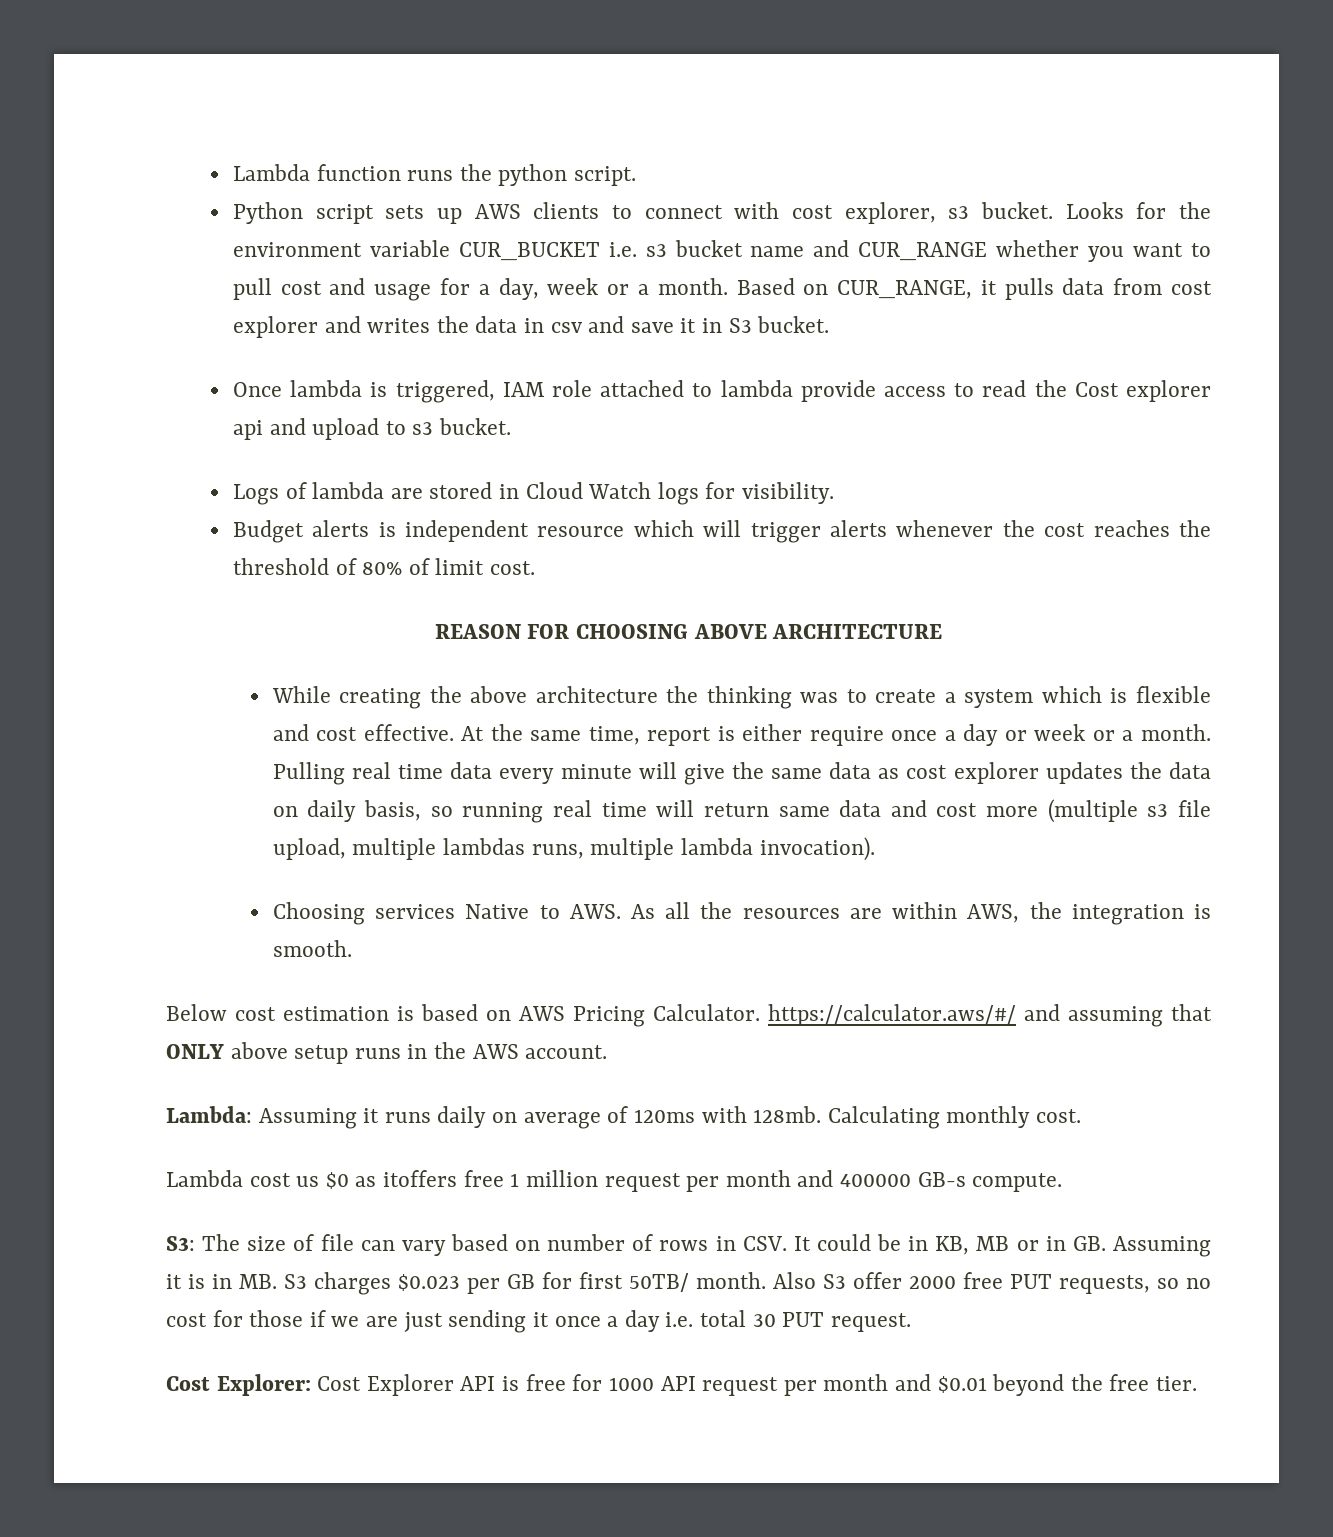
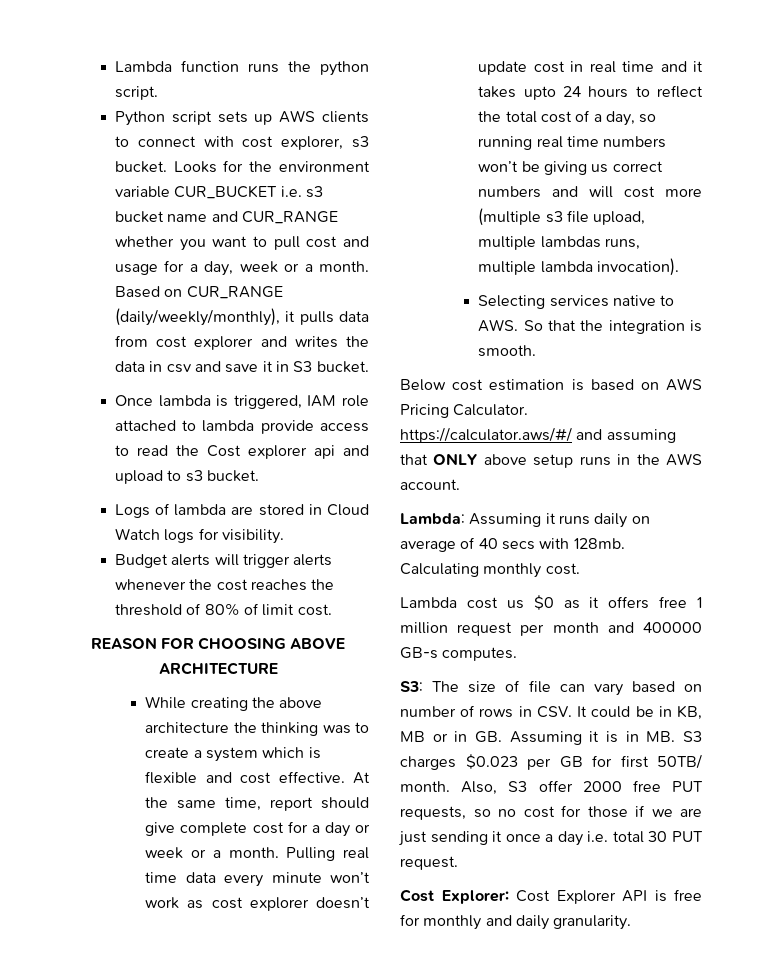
- Based on CUR_RANGE, it pulls data from cost explorer and writes the data in csv and save it in S3 bucket.
+ Based on CUR_RANGE (daily/weekly/monthly), it pulls data from cost explorer and writes the data in csv and save it in S3 bucket.
- Budget alerts is independent resource which will trigger alerts whenever the cost reaches the threshold of 80% of limit cost.
+ Budget alerts will trigger alerts whenever the cost reaches the threshold of 80% of limit cost.
- At the same time, report is either require once a day or week or a month.
+ At the same time, report should give complete cost for a day or week or a month.
- Pulling real time data every minute will give the same data as cost explorer updates the data on daily basis, so running real time will return same data and cost more (multiple s3 file upload, multiple lambdas runs, multiple lambda invocation).
+ Pulling real time data every minute won’t work as cost explorer doesn’t update cost in real time and it takes upto 24 hours to reflect the total cost of a day, so running real time numbers won’t be giving us correct numbers and will cost more (multiple s3 file upload, multiple lambdas runs, multiple lambda invocation).
- Choosing services Native to AWS. As all the resources are within AWS, the integration is smooth.
+ Selecting services native to AWS. So that the integration is smooth.
- Lambda: Assuming it runs daily on average of 120ms with 128mb.
+ Lambda: Assuming it runs daily on average of 40 secs with 128mb.
- Lambda cost us $0 as itoffers free 1 million request per month and 400000 GB-s compute.
+ Lambda cost us $0 as it offers free 1 million request per month and 400000 GB-s computes.
- Also S3 offer 2000 free PUT requests, so no cost for those if we are just sending it once a day i.e. total 30 PUT request.
+ Also, S3 offer 2000 free PUT requests, so no cost for those if we are just sending it once a day i.e. total 30 PUT request.
- Cost Explorer: Cost Explorer API is free for 1000 API request per month and $0.01 beyond the free tier.
+ Cost Explorer: Cost Explorer API is free for monthly and daily granularity.

